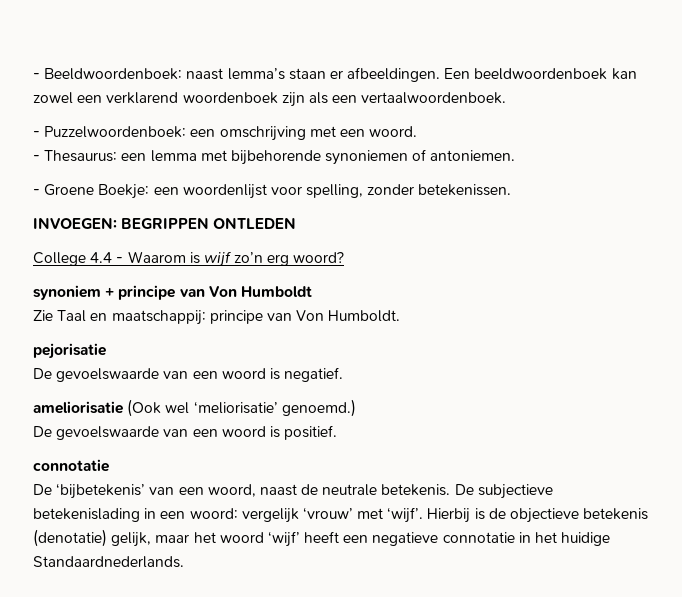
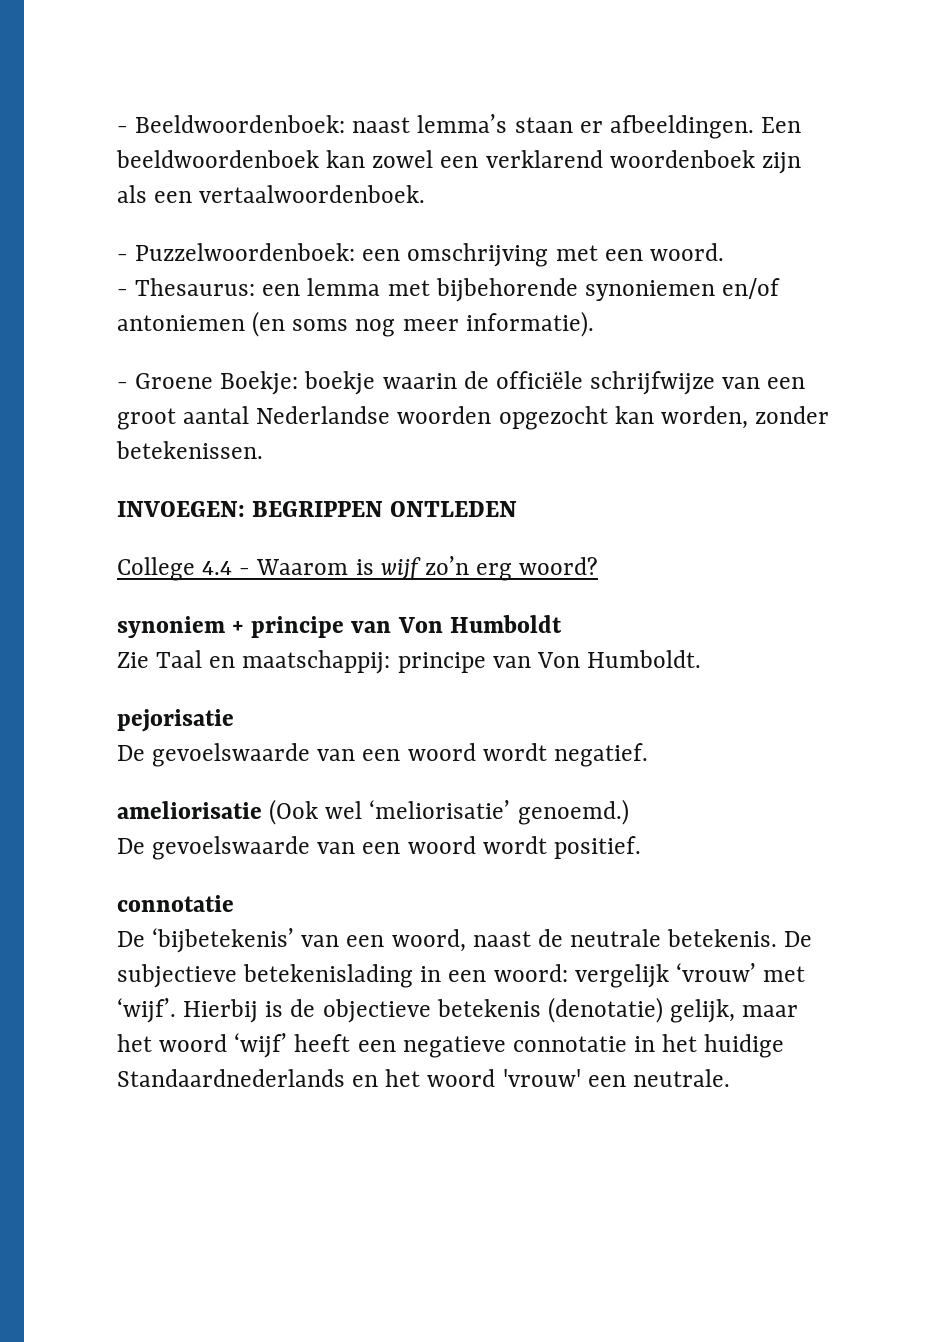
- - Thesaurus: een lemma met bijbehorende synoniemen of antoniemen.
- - Groene Boekje: een woordenlijst voor spelling, zonder betekenissen.
+ - Thesaurus: een lemma met bijbehorende synoniemen en/of antoniemen (en soms nog meer informatie).
+ - Groene Boekje: boekje waarin de officiële schrijfwijze van een groot aantal Nederlandse woorden opgezocht kan worden, zonder betekenissen.
- De gevoelswaarde van een woord is negatief.
+ De gevoelswaarde van een woord wordt negatief.
- De gevoelswaarde van een woord is positief.
+ De gevoelswaarde van een woord wordt positief.
- Hierbij is de objectieve betekenis (denotatie) gelijk, maar het woord ‘wijf’ heeft een negatieve connotatie in het huidige Standaardnederlands.
+ Hierbij is de objectieve betekenis (denotatie) gelijk, maar het woord ‘wijf’ heeft een negatieve connotatie in het huidige Standaardnederlands en het woord 'vrouw' een neutrale.

